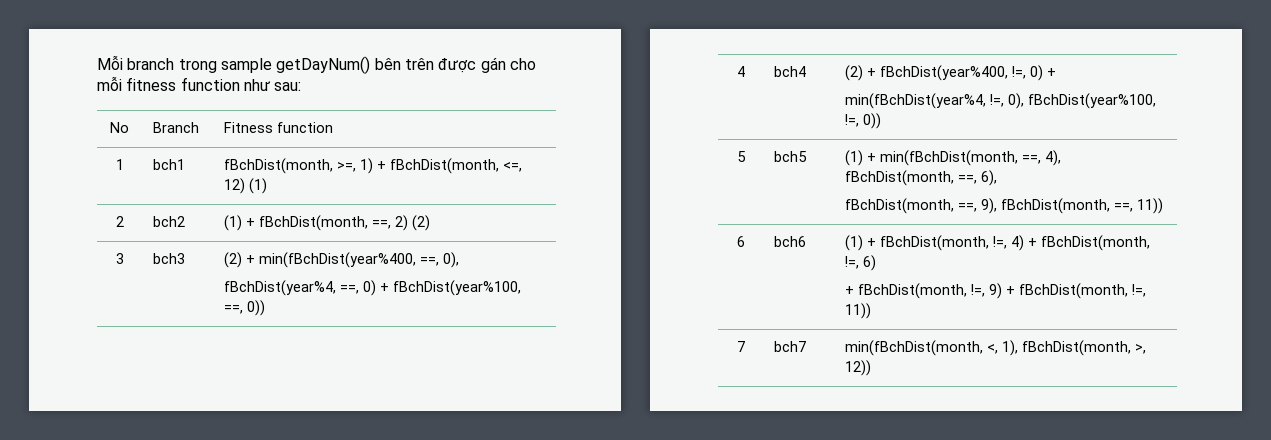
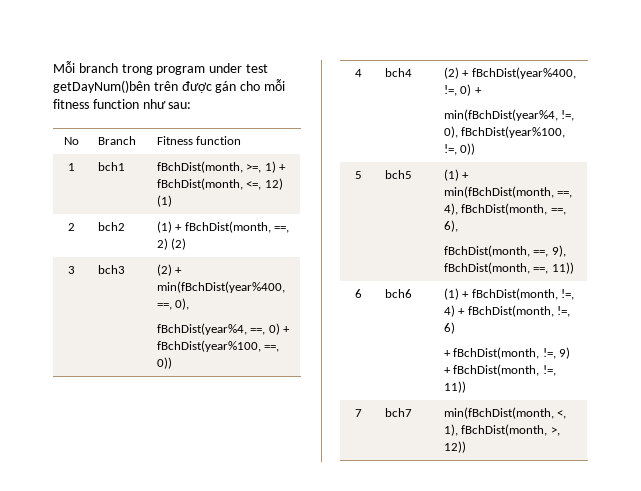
- Mỗi branch trong sample getDayNum() bên trên được gán cho mỗi fitness function như sau:
+ Mỗi branch trong program under test getDayNum()bên trên được gán cho mỗi fitness function như sau:

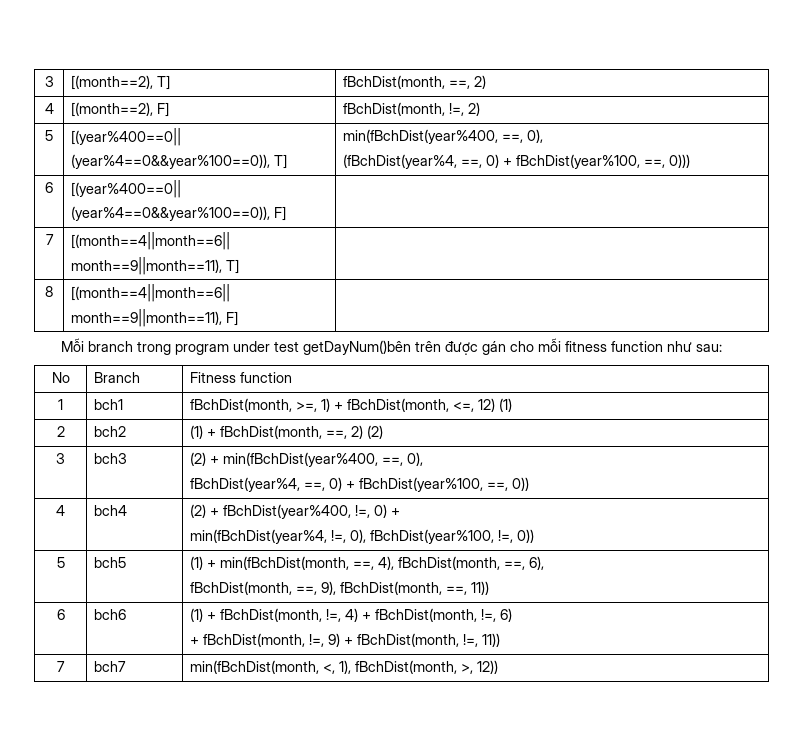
+ 3 | [(month==2), T] | fBchDist(month, ==, 2)
+ 4 | [(month==2), F] | fBchDist(month, !=, 2)
+ 5 | [(year%400==0||
+ (year%4==0&&year%100==0)), T] | min(fBchDist(year%400, ==, 0),
+ (fBchDist(year%4, ==, 0) + fBchDist(year%100, ==, 0)))
+ 6 | [(year%400==0||
+ (year%4==0&&year%100==0)), F] |
+ 7 | [(month==4||month==6||
+ month==9||month==11), T] |
+ 8 | [(month==4||month==6||
+ month==9||month==11), F] |

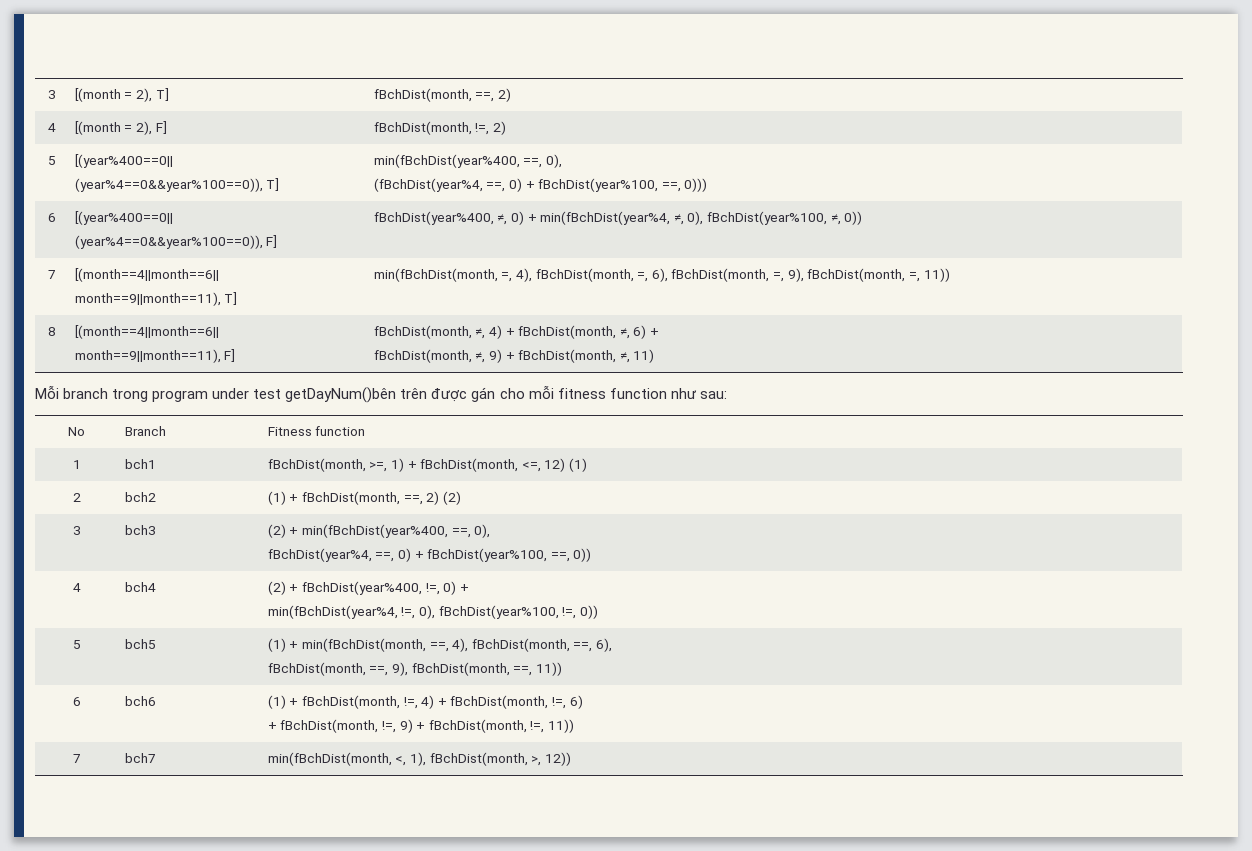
- 3 | [(month==2), T] | fBchDist(month, ==, 2)
+ 3 | [(month = 2), T] | fBchDist(month, ==, 2)
- 4 | [(month==2), F] | fBchDist(month, !=, 2)
+ 4 | [(month = 2), F] | fBchDist(month, !=, 2)
  6 | [(year%400==0||
- (year%4==0&&year%100==0)), F] |
+ (year%4==0&&year%100==0)), F] | fBchDist(year%400, ≠, 0) + min(fBchDist(year%4, ≠, 0), fBchDist(year%100, ≠, 0))
  7 | [(month==4||month==6||
- month==9||month==11), T] |
+ month==9||month==11), T] | min(fBchDist(month, =, 4), fBchDist(month, =, 6), fBchDist(month, =, 9), fBchDist(month, =, 11))
  8 | [(month==4||month==6||
- month==9||month==11), F] |
+ month==9||month==11), F] | fBchDist(month, ≠, 4) + fBchDist(month, ≠, 6) +
+ fBchDist(month, ≠, 9) + fBchDist(month, ≠, 11)

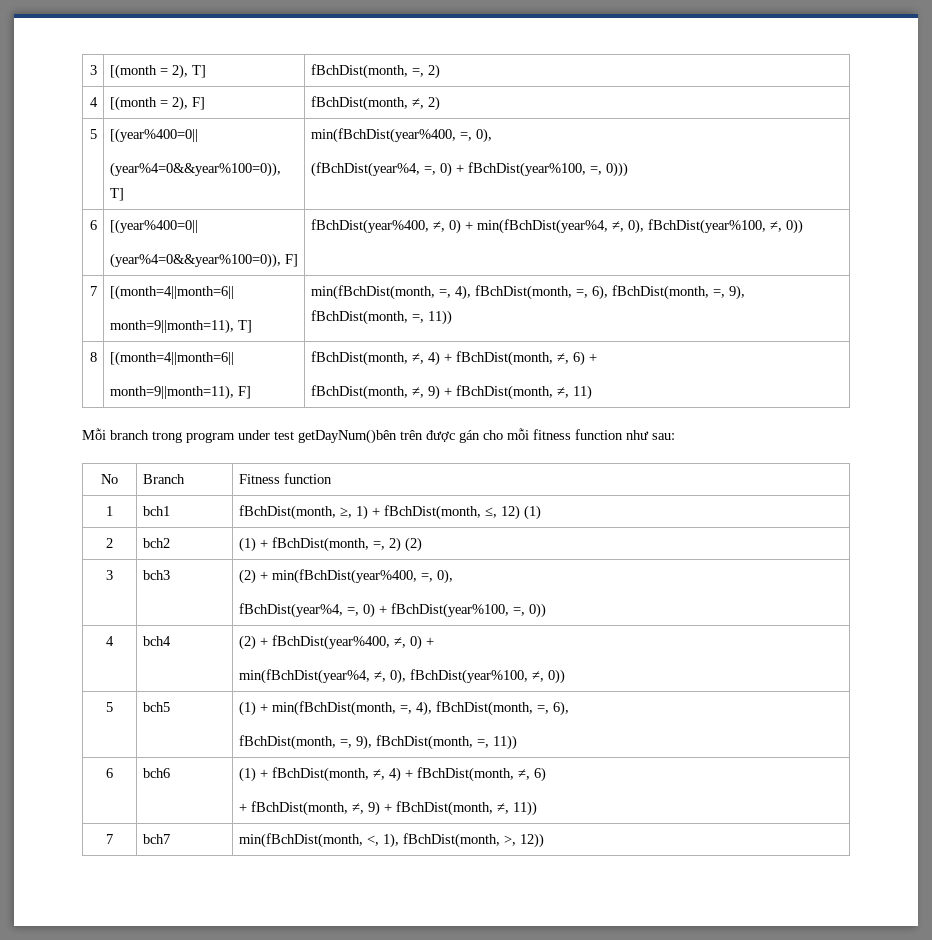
- 3 | [(month = 2), T] | fBchDist(month, ==, 2)
+ 3 | [(month = 2), T] | fBchDist(month, =, 2)
- 4 | [(month = 2), F] | fBchDist(month, !=, 2)
+ 4 | [(month = 2), F] | fBchDist(month, ≠, 2)
- 5 | [(year%400==0||
- (year%4==0&&year%100==0)), T] | min(fBchDist(year%400, ==, 0),
- (fBchDist(year%4, ==, 0) + fBchDist(year%100, ==, 0)))
+ 5 | [(year%400=0||
+ (year%4=0&&year%100=0)), T] | min(fBchDist(year%400, =, 0),
+ (fBchDist(year%4, =, 0) + fBchDist(year%100, =, 0)))
- 6 | [(year%400==0||
- (year%4==0&&year%100==0)), F] | fBchDist(year%400, ≠, 0) + min(fBchDist(year%4, ≠, 0), fBchDist(year%100, ≠, 0))
+ 6 | [(year%400=0||
+ (year%4=0&&year%100=0)), F] | fBchDist(year%400, ≠, 0) + min(fBchDist(year%4, ≠, 0), fBchDist(year%100, ≠, 0))
- 7 | [(month==4||month==6||
- month==9||month==11), T] | min(fBchDist(month, =, 4), fBchDist(month, =, 6), fBchDist(month, =, 9), fBchDist(month, =, 11))
+ 7 | [(month=4||month=6||
+ month=9||month=11), T] | min(fBchDist(month, =, 4), fBchDist(month, =, 6), fBchDist(month, =, 9), fBchDist(month, =, 11))
- 8 | [(month==4||month==6||
- month==9||month==11), F] | fBchDist(month, ≠, 4) + fBchDist(month, ≠, 6) +
+ 8 | [(month=4||month=6||
+ month=9||month=11), F] | fBchDist(month, ≠, 4) + fBchDist(month, ≠, 6) +
- 1 | bch1 | fBchDist(month, >=, 1) + fBchDist(month, <=, 12) (1)
+ 1 | bch1 | fBchDist(month, ≥, 1) + fBchDist(month, ≤, 12) (1)
- 2 | bch2 | (1) + fBchDist(month, ==, 2) (2)
+ 2 | bch2 | (1) + fBchDist(month, =, 2) (2)
- 3 | bch3 | (2) + min(fBchDist(year%400, ==, 0),
- fBchDist(year%4, ==, 0) + fBchDist(year%100, ==, 0))
+ 3 | bch3 | (2) + min(fBchDist(year%400, =, 0),
+ fBchDist(year%4, =, 0) + fBchDist(year%100, =, 0))
- 4 | bch4 | (2) + fBchDist(year%400, !=, 0) +
- min(fBchDist(year%4, !=, 0), fBchDist(year%100, !=, 0))
+ 4 | bch4 | (2) + fBchDist(year%400, ≠, 0) +
+ min(fBchDist(year%4, ≠, 0), fBchDist(year%100, ≠, 0))
- 5 | bch5 | (1) + min(fBchDist(month, ==, 4), fBchDist(month, ==, 6),
- fBchDist(month, ==, 9), fBchDist(month, ==, 11))
+ 5 | bch5 | (1) + min(fBchDist(month, =, 4), fBchDist(month, =, 6),
+ fBchDist(month, =, 9), fBchDist(month, =, 11))
- 6 | bch6 | (1) + fBchDist(month, !=, 4) + fBchDist(month, !=, 6)
- + fBchDist(month, !=, 9) + fBchDist(month, !=, 11))
+ 6 | bch6 | (1) + fBchDist(month, ≠, 4) + fBchDist(month, ≠, 6)
+ + fBchDist(month, ≠, 9) + fBchDist(month, ≠, 11))

